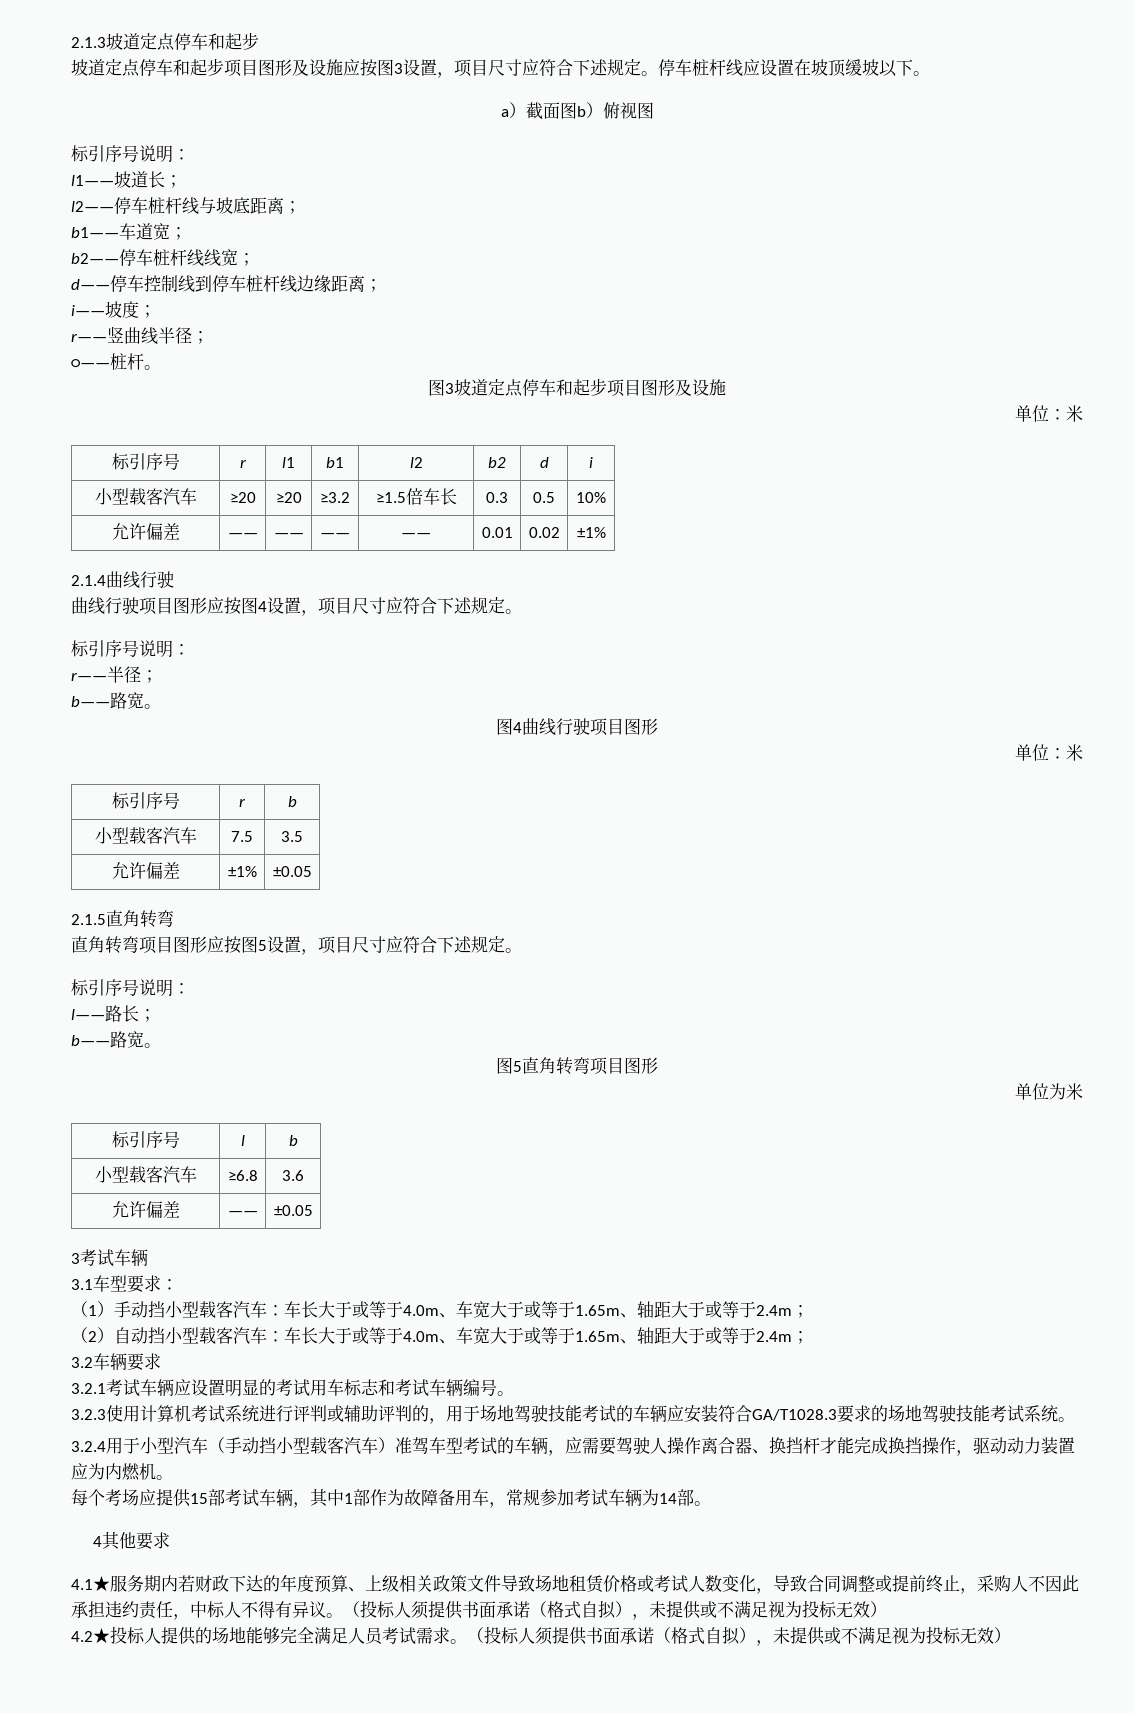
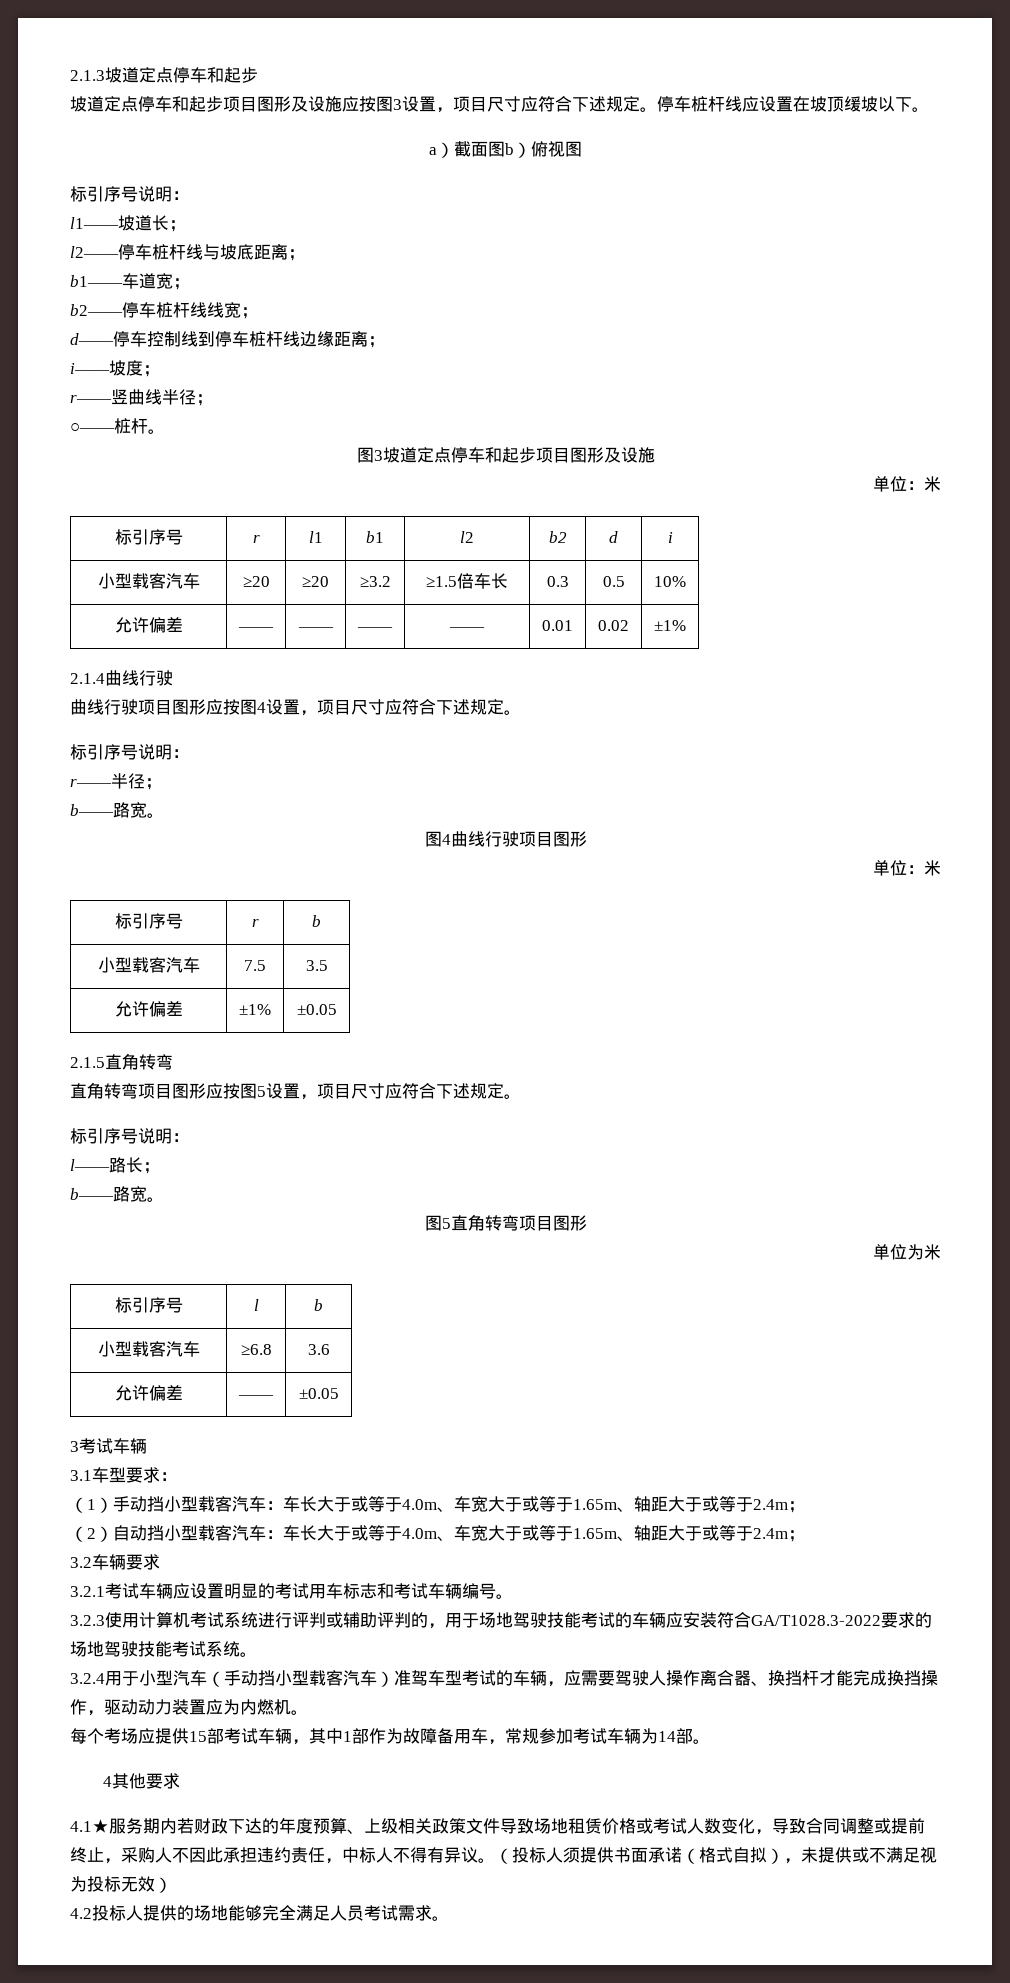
- 3.2.3使用计算机考试系统进行评判或辅助评判的，用于场地驾驶技能考试的车辆应安装符合GA/T1028.3要求的场地驾驶技能考试系统。
+ 3.2.3使用计算机考试系统进行评判或辅助评判的，用于场地驾驶技能考试的车辆应安装符合GA/T1028.3-2022要求的场地驾驶技能考试系统。
- 4.2★投标人提供的场地能够完全满足人员考试需求。（投标人须提供书面承诺（格式自拟），未提供或不满足视为投标无效）
+ 4.2投标人提供的场地能够完全满足人员考试需求。

